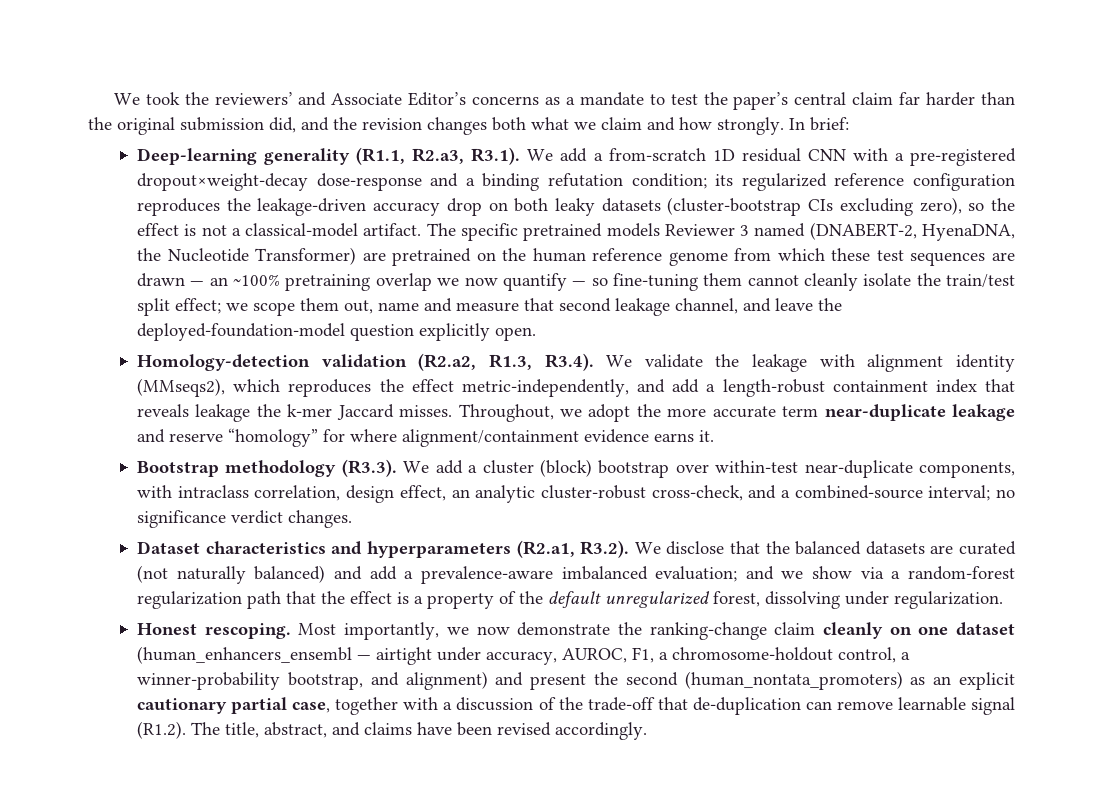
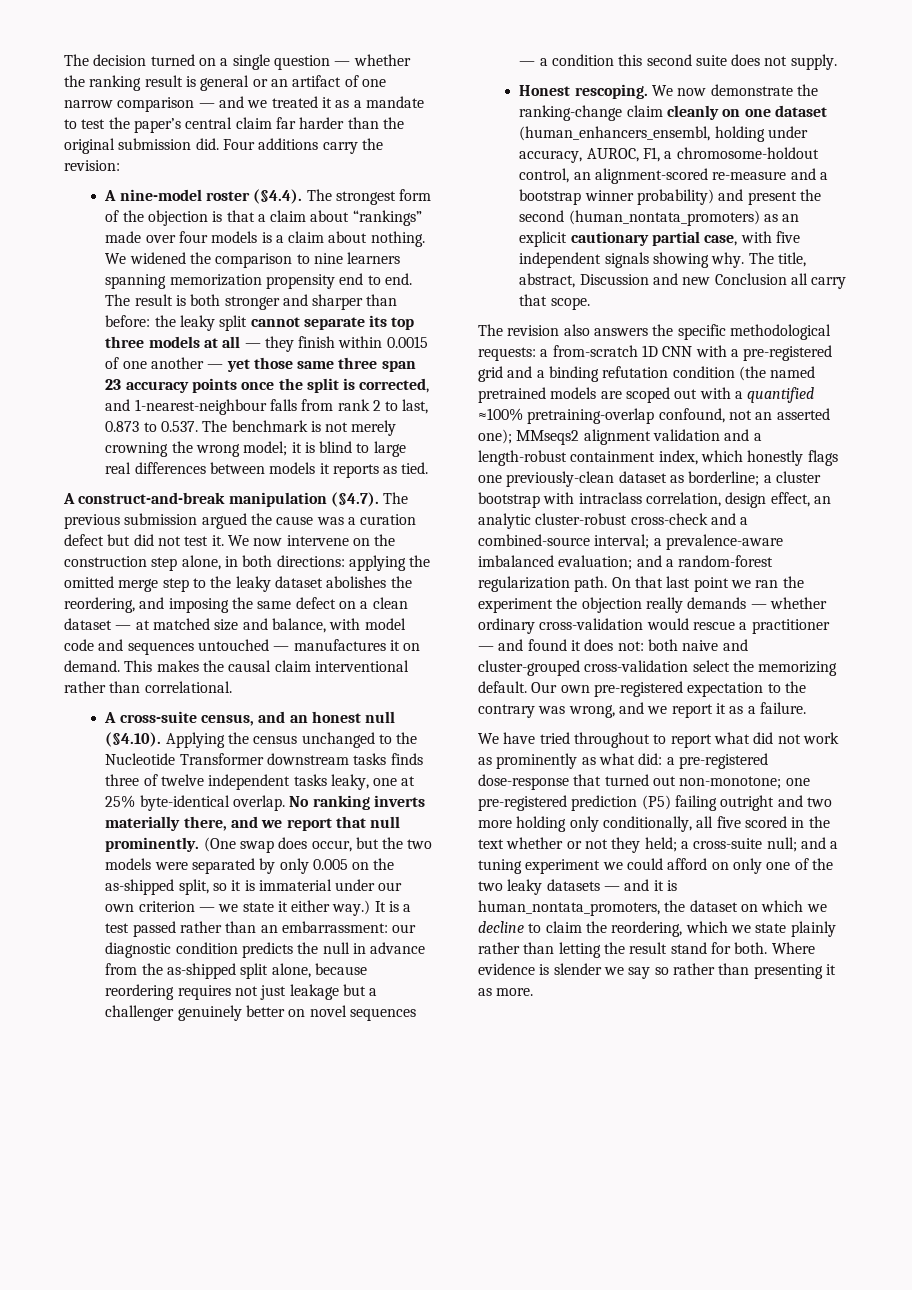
- We took the reviewers’ and Associate Editor’s concerns as a mandate to test the paper’s central claim far harder than the original submission did, and the revision changes both what we claim and how strongly. In brief:
- Deep-learning generality (R1.1, R2.a3, R3.1). We add a from-scratch 1D residual CNN with a pre-registered dropout×weight-decay dose-response and a binding refutation condition; its regularized reference configuration reproduces the leakage-driven accuracy drop on both leaky datasets (cluster-bootstrap CIs excluding zero), so the effect is not a classical-model artifact. The specific pretrained models Reviewer 3 named (DNABERT-2, HyenaDNA, the Nucleotide Transformer) are pretrained on the human reference genome from which these test sequences are drawn — an ~100% pretraining overlap we now quantify — so fine-tuning them cannot cleanly isolate the train/test split effect; we scope them out, name and measure that second leakage channel, and leave the deployed-foundation-model question explicitly open.
- Homology-detection validation (R2.a2, R1.3, R3.4). We validate the leakage with alignment identity (MMseqs2), which reproduces the effect metric-independently, and add a length-robust containment index that reveals leakage the k-mer Jaccard misses. Throughout, we adopt the more accurate term near-duplicate leakage and reserve “homology” for where alignment/containment evidence earns it.
- Bootstrap methodology (R3.3). We add a cluster (block) bootstrap over within-test near-duplicate components, with intraclass correlation, design effect, an analytic cluster-robust cross-check, and a combined-source interval; no significance verdict changes.
- Dataset characteristics and hyperparameters (R2.a1, R3.2). We disclose that the balanced datasets are curated (not naturally balanced) and add a prevalence-aware imbalanced evaluation; and we show via a random-forest regularization path that the effect is a property of the default unregularized forest, dissolving under regularization.
+ The decision turned on a single question — whether the ranking result is general or an artifact of one narrow comparison — and we treated it as a mandate to test the paper’s central claim far harder than the original submission did. Four additions carry the revision:
+ A nine-model roster (§4.4). The strongest form of the objection is that a claim about “rankings” made over four models is a claim about nothing. We widened the comparison to nine learners spanning memorization propensity end to end. The result is both stronger and sharper than before: the leaky split cannot separate its top three models at all — they finish within 0.0015 of one another — yet those same three span 23 accuracy points once the split is corrected, and 1-nearest-neighbour falls from rank 2 to last, 0.873 to 0.537. The benchmark is not merely crowning the wrong model; it is blind to large real differences between models it reports as tied.
+ A construct-and-break manipulation (§4.7). The previous submission argued the cause was a curation defect but did not test it. We now intervene on the construction step alone, in both directions: applying the omitted merge step to the leaky dataset abolishes the reordering, and imposing the same defect on a clean dataset — at matched size and balance, with model code and sequences untouched — manufactures it on demand. This makes the causal claim interventional rather than correlational.
+ A cross-suite census, and an honest null (§4.10). Applying the census unchanged to the Nucleotide Transformer downstream tasks finds three of twelve independent tasks leaky, one at 25% byte-identical overlap. No ranking inverts materially there, and we report that null prominently. (One swap does occur, but the two models were separated by only 0.005 on the as-shipped split, so it is immaterial under our own criterion — we state it either way.) It is a test passed rather than an embarrassment: our diagnostic condition predicts the null in advance from the as-shipped split alone, because reordering requires not just leakage but a challenger genuinely better on novel sequences — a condition this second suite does not supply.
- Most importantly, we now demonstrate the ranking-change claim cleanly on one dataset (human_enhancers_ensembl — airtight under accuracy, AUROC, F1, a chromosome-holdout control, a winner-probability bootstrap, and alignment) and present the second (human_nontata_promoters) as an explicit cautionary partial case, together with a discussion of the trade-off that de-duplication can remove learnable signal (R1.2). The title, abstract, and claims have been revised accordingly.
+ We now demonstrate the ranking-change claim cleanly on one dataset (human_enhancers_ensembl, holding under accuracy, AUROC, F1, a chromosome-holdout control, an alignment-scored re-measure and a bootstrap winner probability) and present the second (human_nontata_promoters) as an explicit cautionary partial case, with five independent signals showing why. The title, abstract, Discussion and new Conclusion all carry that scope.
+ The revision also answers the specific methodological requests: a from-scratch 1D CNN with a pre-registered grid and a binding refutation condition (the named pretrained models are scoped out with a quantified ≈100% pretraining-overlap confound, not an asserted one); MMseqs2 alignment validation and a length-robust containment index, which honestly flags one previously-clean dataset as borderline; a cluster bootstrap with intraclass correlation, design effect, an analytic cluster-robust cross-check and a combined-source interval; a prevalence-aware imbalanced evaluation; and a random-forest regularization path. On that last point we ran the experiment the objection really demands — whether ordinary cross-validation would rescue a practitioner — and found it does not: both naive and cluster-grouped cross-validation select the memorizing default. Our own pre-registered expectation to the contrary was wrong, and we report it as a failure.
+ We have tried throughout to report what did not work as prominently as what did: a pre-registered dose-response that turned out non-monotone; one pre-registered prediction (P5) failing outright and two more holding only conditionally, all five scored in the text whether or not they held; a cross-suite null; and a tuning experiment we could afford on only one of the two leaky datasets — and it is human_nontata_promoters, the dataset on which we decline to claim the reordering, which we state plainly rather than letting the result stand for both. Where evidence is slender we say so rather than presenting it as more.

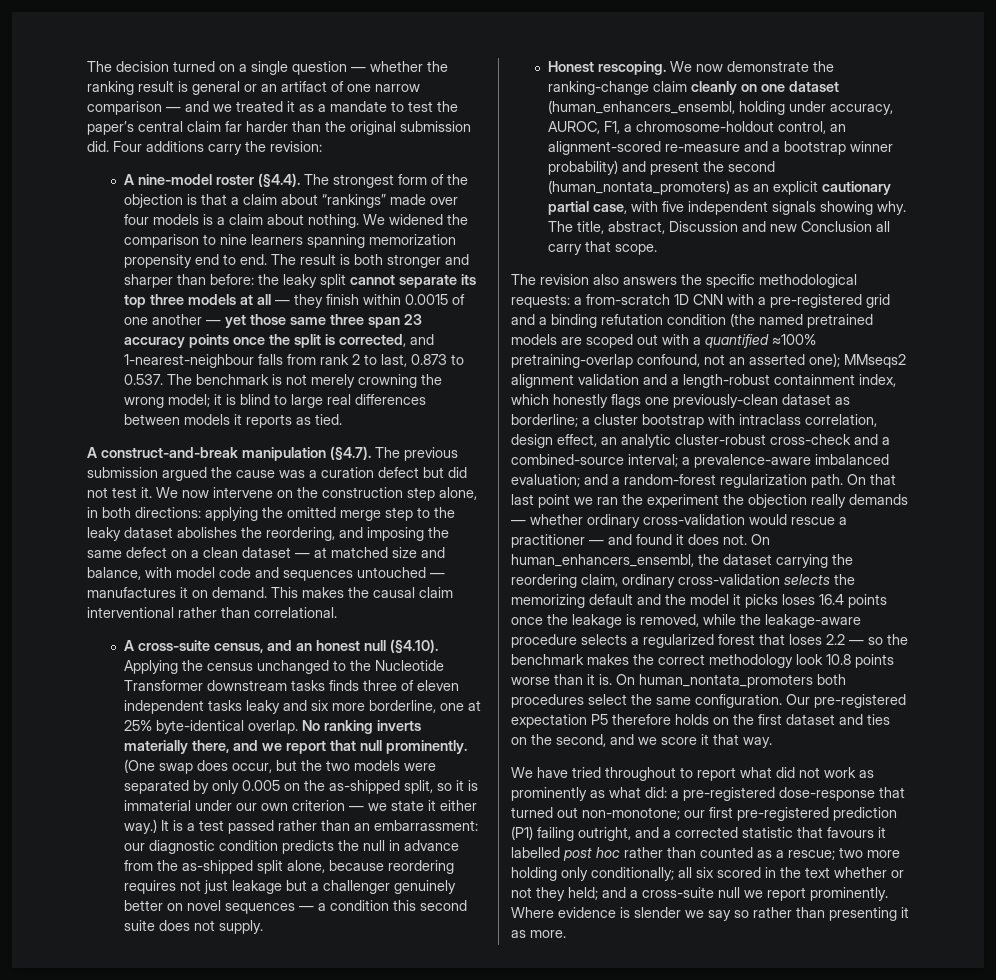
- A cross-suite census, and an honest null (§4.10). Applying the census unchanged to the Nucleotide Transformer downstream tasks finds three of twelve independent tasks leaky, one at 25% byte-identical overlap.
+ A cross-suite census, and an honest null (§4.10). Applying the census unchanged to the Nucleotide Transformer downstream tasks finds three of eleven independent tasks leaky and six more borderline, one at 25% byte-identical overlap.
- On that last point we ran the experiment the objection really demands — whether ordinary cross-validation would rescue a practitioner — and found it does not: both naive and cluster-grouped cross-validation select the memorizing default. Our own pre-registered expectation to the contrary was wrong, and we report it as a failure.
+ On that last point we ran the experiment the objection really demands — whether ordinary cross-validation would rescue a practitioner — and found it does not. On human_enhancers_ensembl, the dataset carrying the reordering claim, ordinary cross-validation selects the memorizing default and the model it picks loses 16.4 points once the leakage is removed, while the leakage-aware procedure selects a regularized forest that loses 2.2 — so the benchmark makes the correct methodology look 10.8 points worse than it is. On human_nontata_promoters both procedures select the same configuration. Our pre-registered expectation P5 therefore holds on the first dataset and ties on the second, and we score it that way.
- We have tried throughout to report what did not work as prominently as what did: a pre-registered dose-response that turned out non-monotone; one pre-registered prediction (P5) failing outright and two more holding only conditionally, all five scored in the text whether or not they held; a cross-suite null; and a tuning experiment we could afford on only one of the two leaky datasets — and it is human_nontata_promoters, the dataset on which we decline to claim the reordering, which we state plainly rather than letting the result stand for both.
+ We have tried throughout to report what did not work as prominently as what did: a pre-registered dose-response that turned out non-monotone; our first pre-registered prediction (P1) failing outright, and a corrected statistic that favours it labelled post hoc rather than counted as a rescue; two more holding only conditionally; all six scored in the text whether or not they held; and a cross-suite null we report prominently.

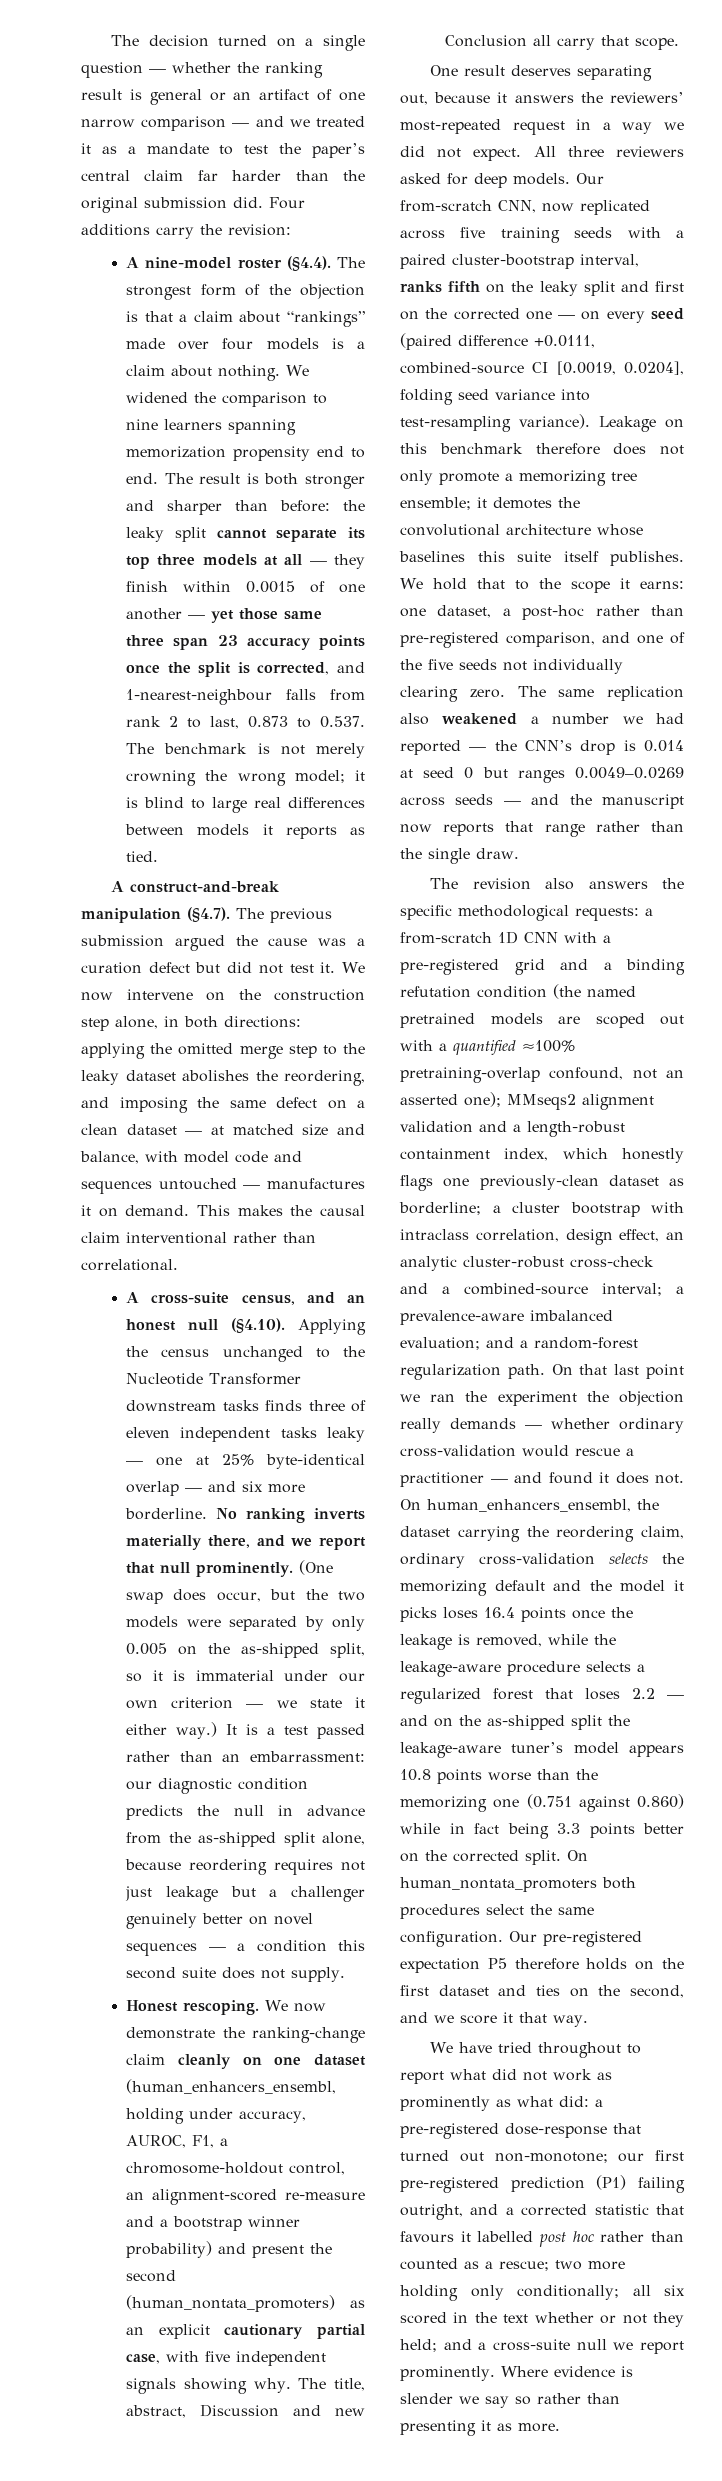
- A cross-suite census, and an honest null (§4.10). Applying the census unchanged to the Nucleotide Transformer downstream tasks finds three of eleven independent tasks leaky and six more borderline, one at 25% byte-identical overlap.
+ A cross-suite census, and an honest null (§4.10). Applying the census unchanged to the Nucleotide Transformer downstream tasks finds three of eleven independent tasks leaky — one at 25% byte-identical overlap — and six more borderline.
+ One result deserves separating out, because it answers the reviewers’ most-repeated request in a way we did not expect. All three reviewers asked for deep models. Our from-scratch CNN, now replicated across five training seeds with a paired cluster-bootstrap interval, ranks fifth on the leaky split and first on the corrected one — on every seed (paired difference +0.0111, combined-source CI [0.0019, 0.0204], folding seed variance into test-resampling variance). Leakage on this benchmark therefore does not only promote a memorizing tree ensemble; it demotes the convolutional architecture whose baselines this suite itself publishes. We hold that to the scope it earns: one dataset, a post-hoc rather than pre-registered comparison, and one of the five seeds not individually clearing zero. The same replication also weakened a number we had reported — the CNN’s drop is 0.014 at seed 0 but ranges 0.0049–0.0269 across seeds — and the manuscript now reports that range rather than the single draw.
- On human_enhancers_ensembl, the dataset carrying the reordering claim, ordinary cross-validation selects the memorizing default and the model it picks loses 16.4 points once the leakage is removed, while the leakage-aware procedure selects a regularized forest that loses 2.2 — so the benchmark makes the correct methodology look 10.8 points worse than it is.
+ On human_enhancers_ensembl, the dataset carrying the reordering claim, ordinary cross-validation selects the memorizing default and the model it picks loses 16.4 points once the leakage is removed, while the leakage-aware procedure selects a regularized forest that loses 2.2 — and on the as-shipped split the leakage-aware tuner’s model appears 10.8 points worse than the memorizing one (0.751 against 0.860) while in fact being 3.3 points better on the corrected split.

